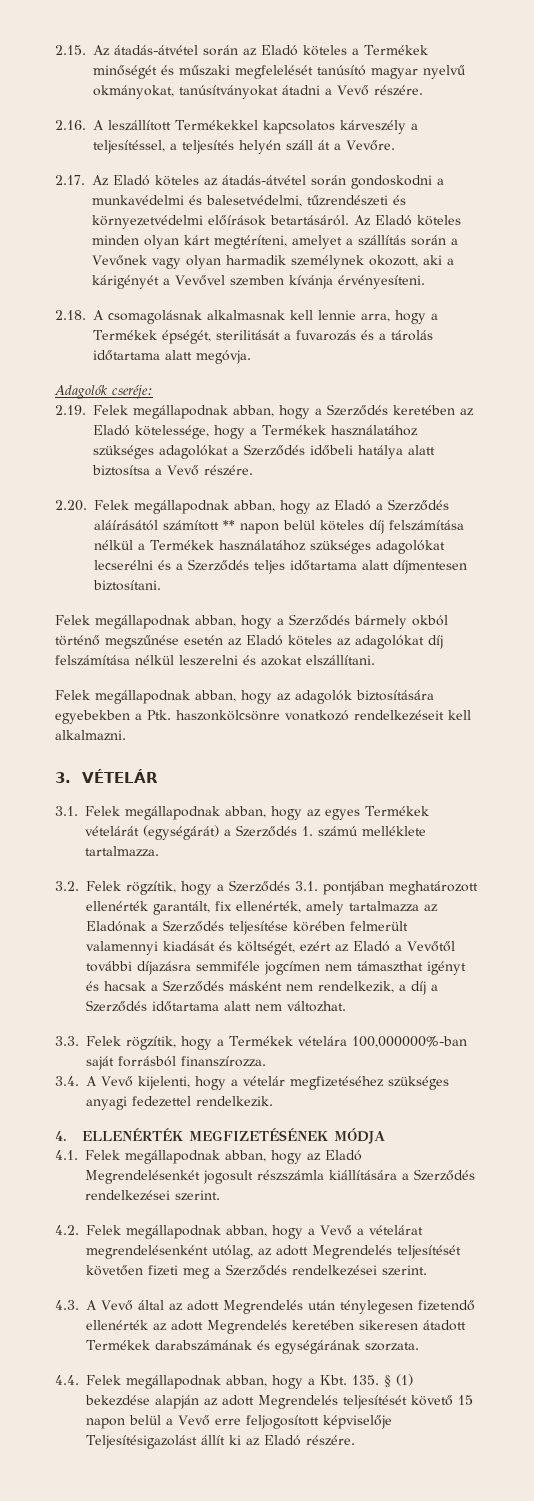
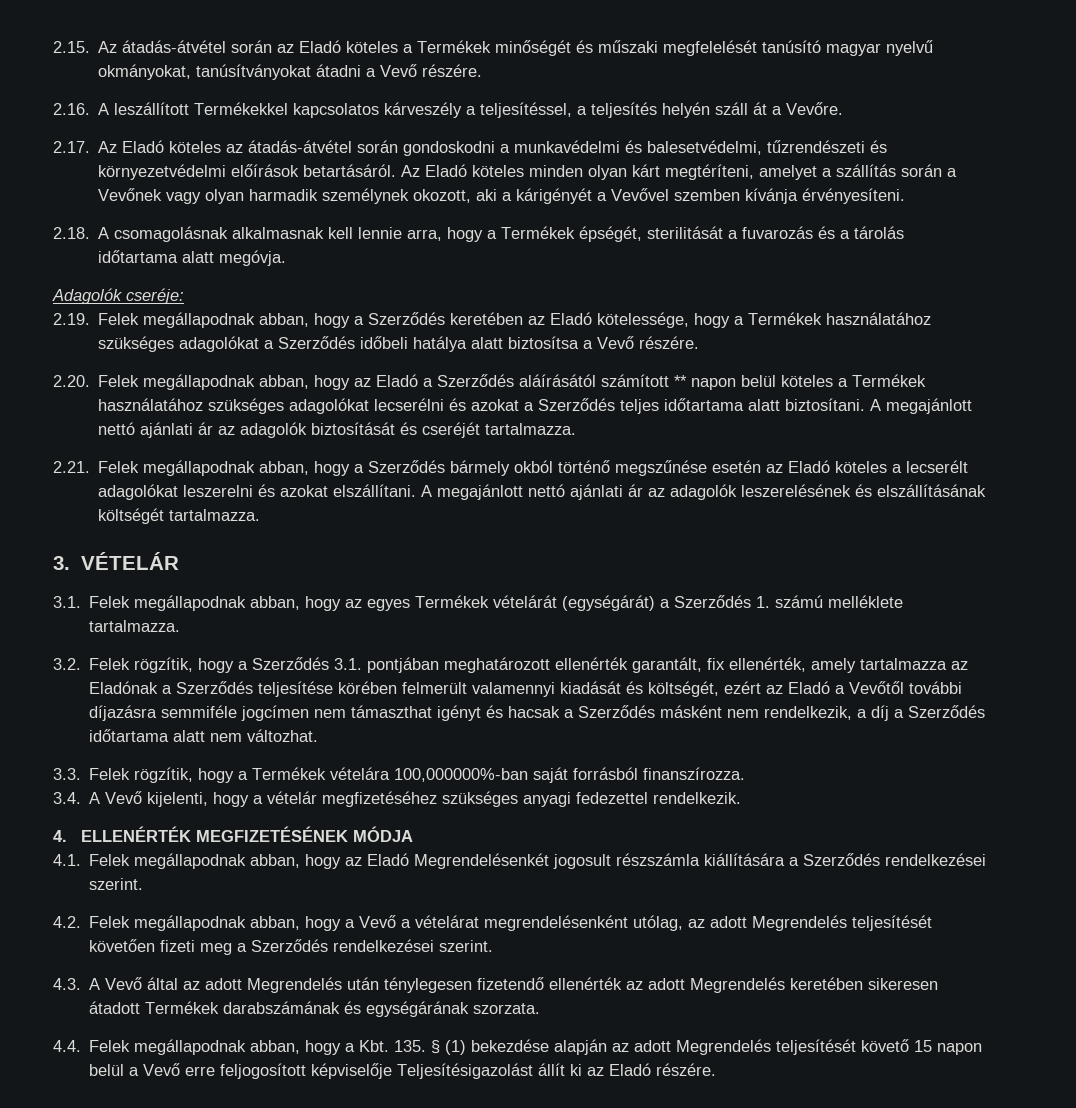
- 2.20. Felek megállapodnak abban, hogy az Eladó a Szerződés aláírásától számított ** napon belül köteles díj felszámítása nélkül a Termékek használatához szükséges adagolókat lecserélni és a Szerződés teljes időtartama alatt díjmentesen biztosítani.
- Felek megállapodnak abban, hogy a Szerződés bármely okból történő megszűnése esetén az Eladó köteles az adagolókat díj felszámítása nélkül leszerelni és azokat elszállítani.
- Felek megállapodnak abban, hogy az adagolók biztosítására egyebekben a Ptk. haszonkölcsönre vonatkozó rendelkezéseit kell alkalmazni.
+ 2.20. Felek megállapodnak abban, hogy az Eladó a Szerződés aláírásától számított ** napon belül köteles a Termékek használatához szükséges adagolókat lecserélni és azokat a Szerződés teljes időtartama alatt biztosítani. A megajánlott nettó ajánlati ár az adagolók biztosítását és cseréjét tartalmazza.
+ 2.21. Felek megállapodnak abban, hogy a Szerződés bármely okból történő megszűnése esetén az Eladó köteles a lecserélt adagolókat leszerelni és azokat elszállítani. A megajánlott nettó ajánlati ár az adagolók leszerelésének és elszállításának költségét tartalmazza.

